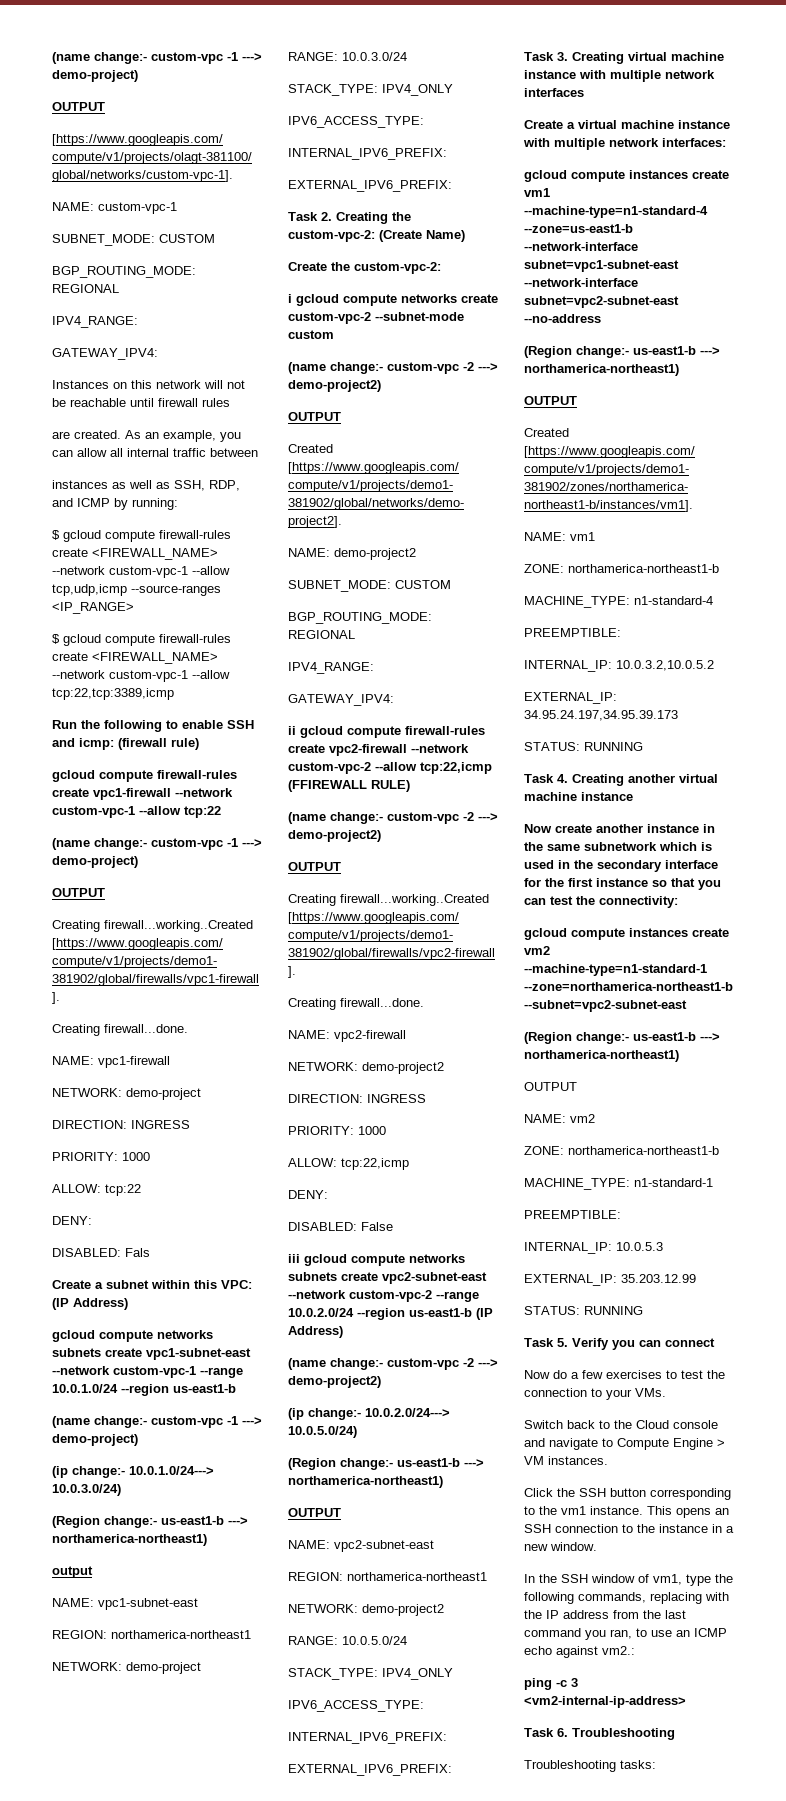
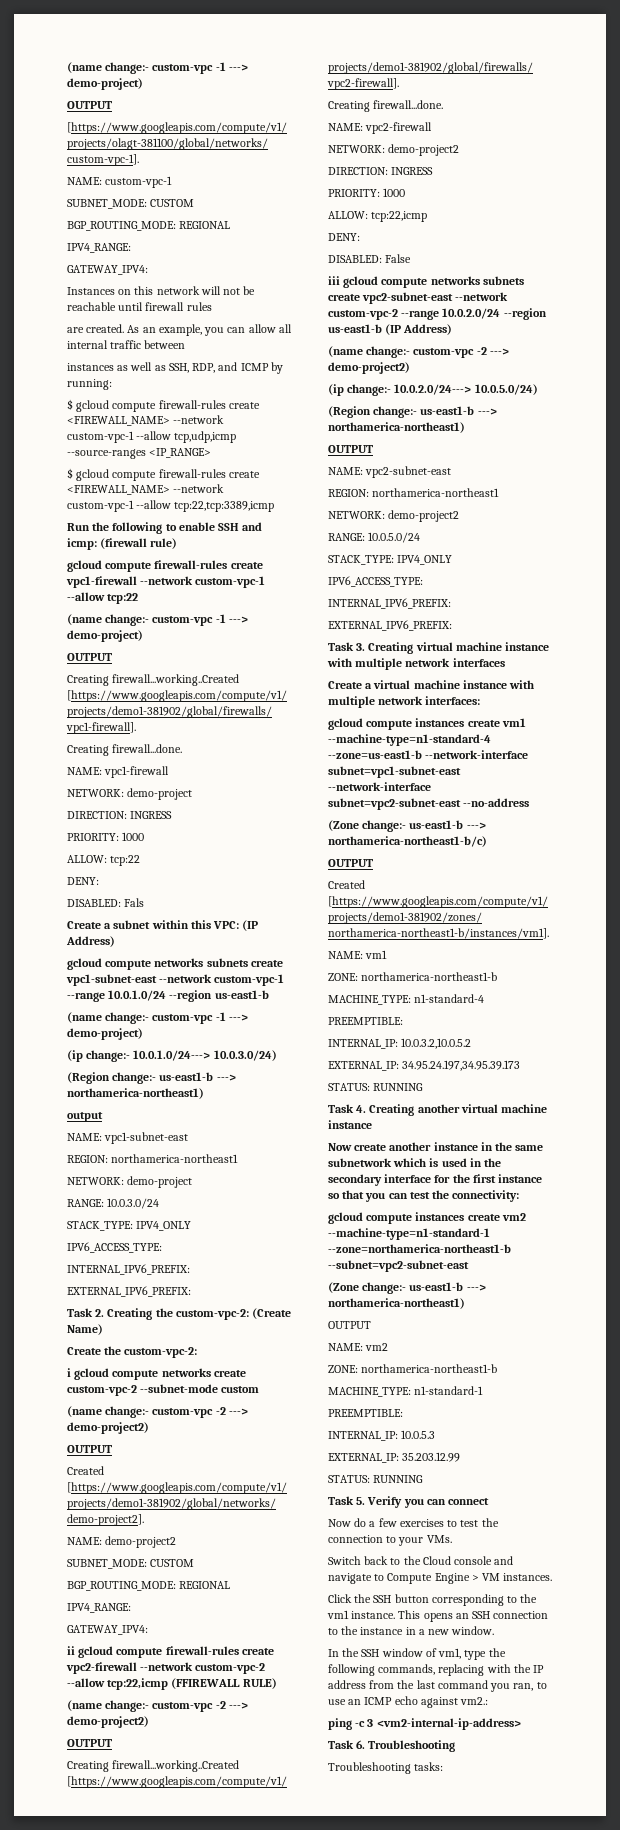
  gcloud compute instances create vm1 --machine-type=n1-standard-4 --zone=us-east1-b --network-interface subnet=vpc1-subnet-east --network-interface subnet=vpc2-subnet-east --no-address
- (Region change:- us-east1-b ---> northamerica-northeast1)
+ (Zone change:- us-east1-b ---> northamerica-northeast1-b/c)
  gcloud compute instances create vm2 --machine-type=n1-standard-1 --zone=northamerica-northeast1-b --subnet=vpc2-subnet-east
- (Region change:- us-east1-b ---> northamerica-northeast1)
+ (Zone change:- us-east1-b ---> northamerica-northeast1)

